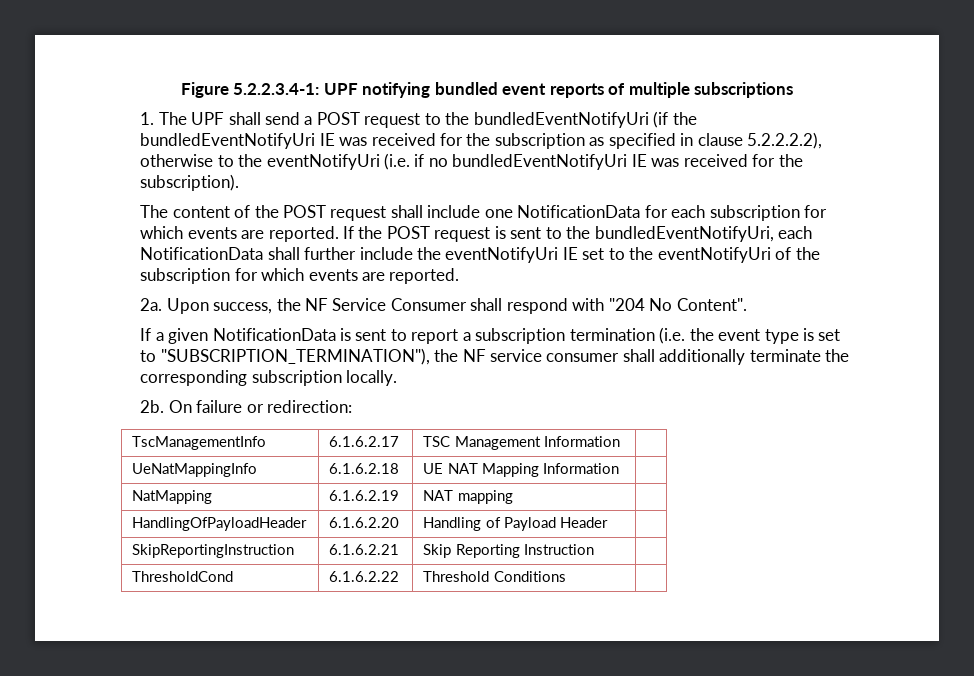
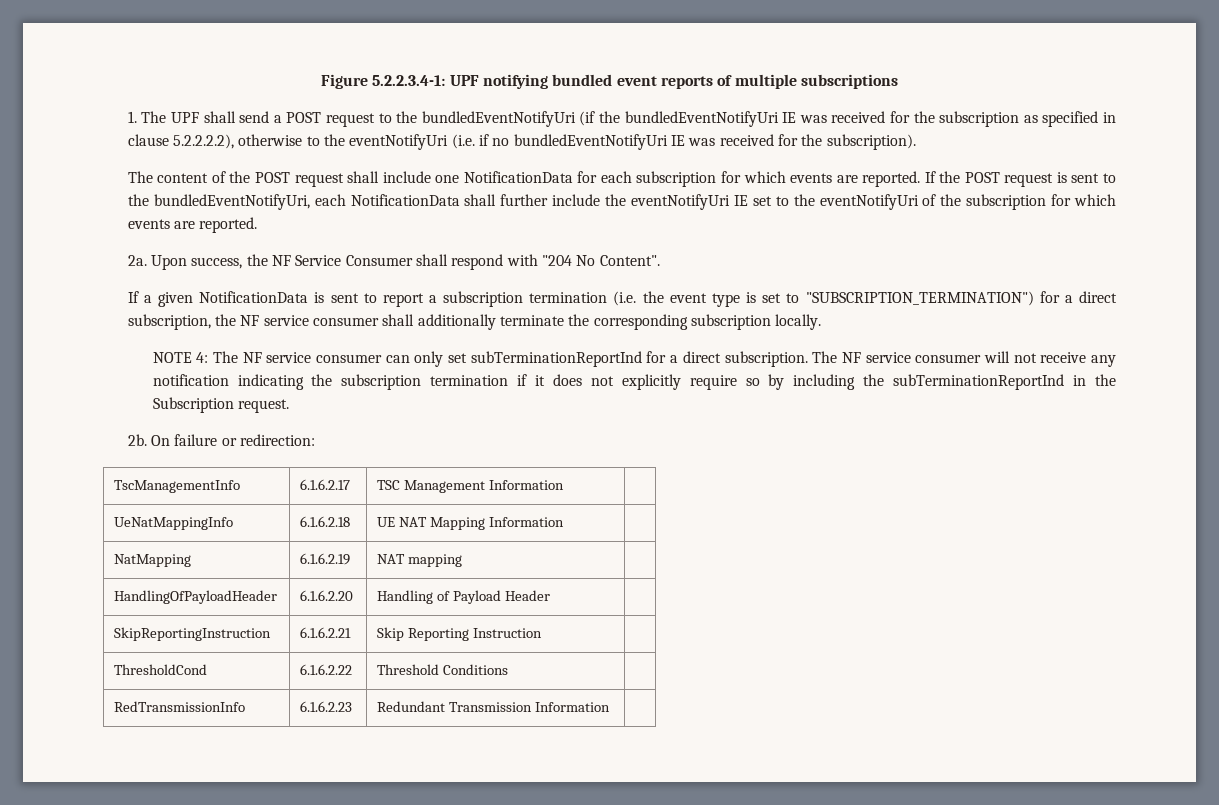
- If a given NotificationData is sent to report a subscription termination (i.e. the event type is set to "SUBSCRIPTION_TERMINATION"), the NF service consumer shall additionally terminate the corresponding subscription locally.
+ If a given NotificationData is sent to report a subscription termination (i.e. the event type is set to "SUBSCRIPTION_TERMINATION") for a direct subscription, the NF service consumer shall additionally terminate the corresponding subscription locally.
+ NOTE 4: The NF service consumer can only set subTerminationReportInd for a direct subscription. The NF service consumer will not receive any notification indicating the subscription termination if it does not explicitly require so by including the subTerminationReportInd in the Subscription request.
+ RedTransmissionInfo | 6.1.6.2.23 | Redundant Transmission Information |

